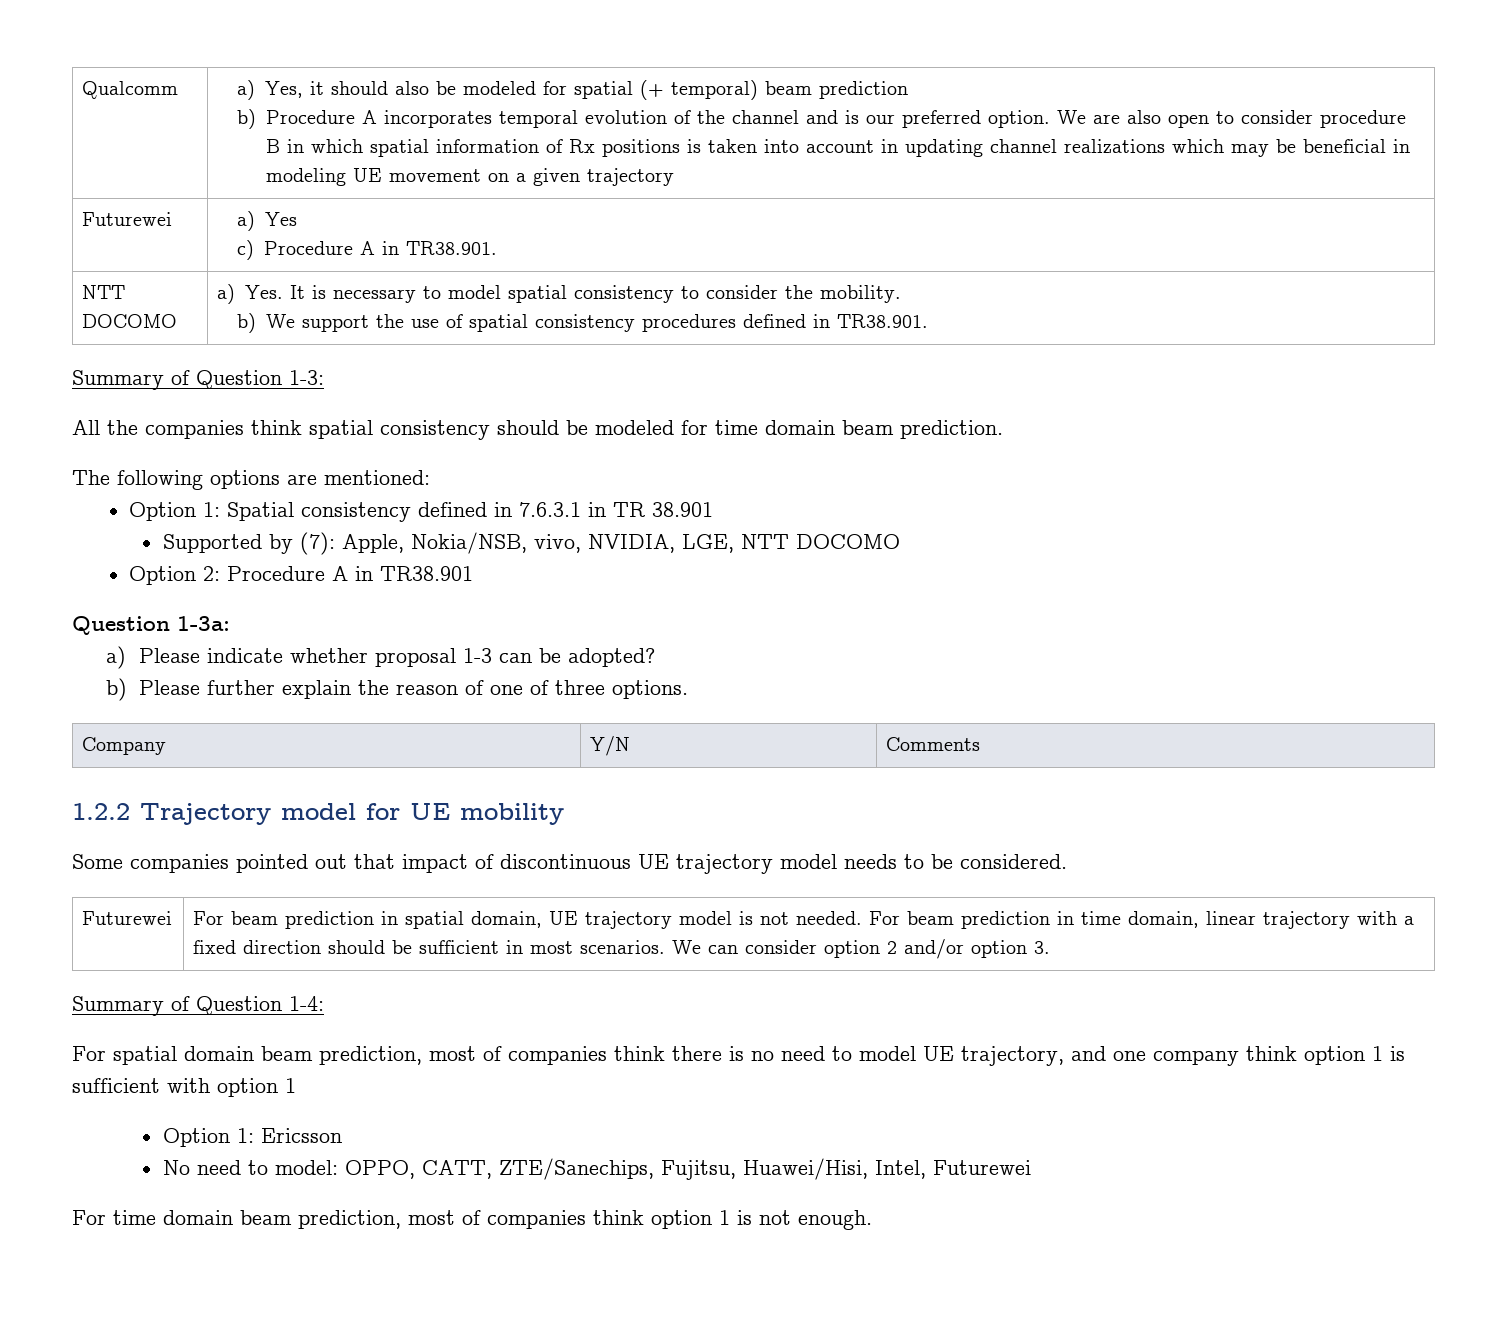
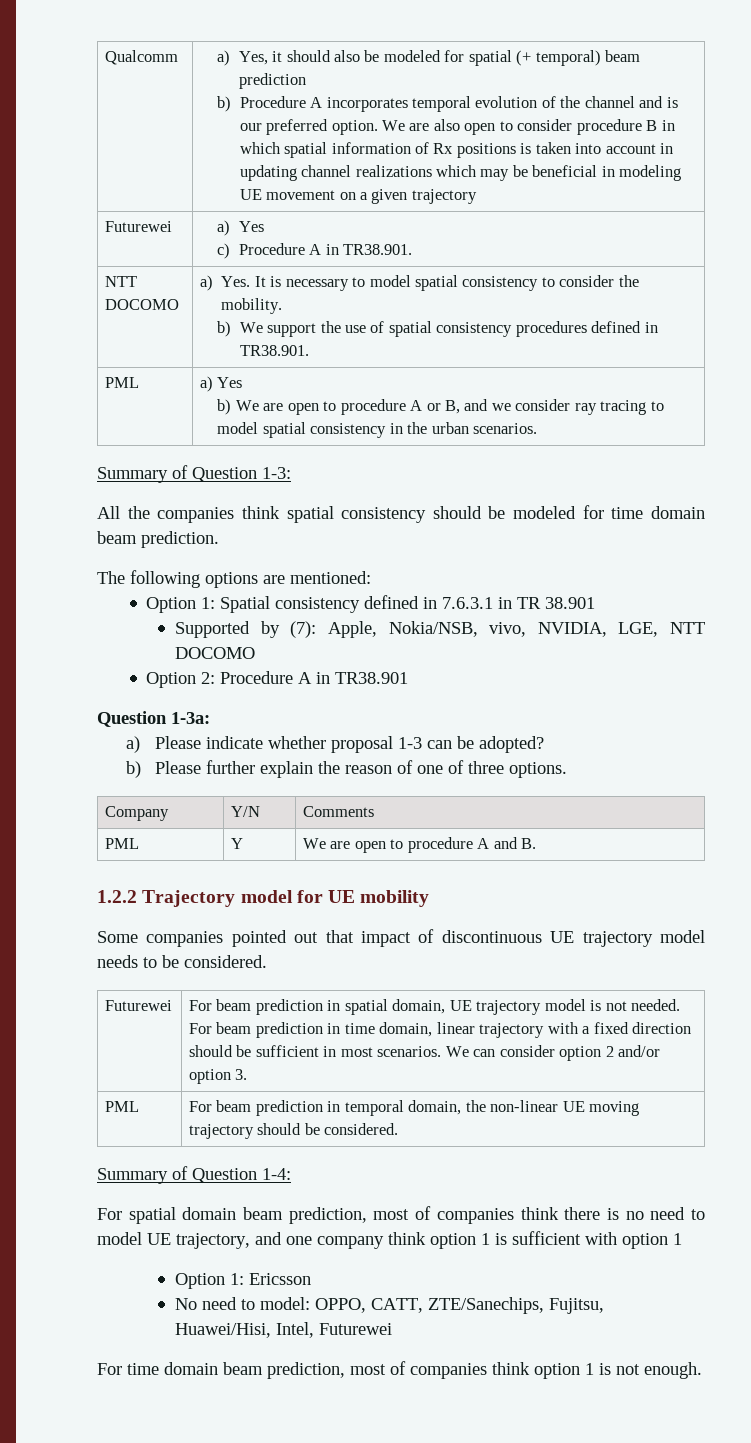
+ PML | a) Yes
+ b) We are open to procedure A or B, and we consider ray tracing to model spatial consistency in the urban scenarios.
+ PML | Y | We are open to procedure A and B.
+ PML | For beam prediction in temporal domain, the non-linear UE moving trajectory should be considered.

